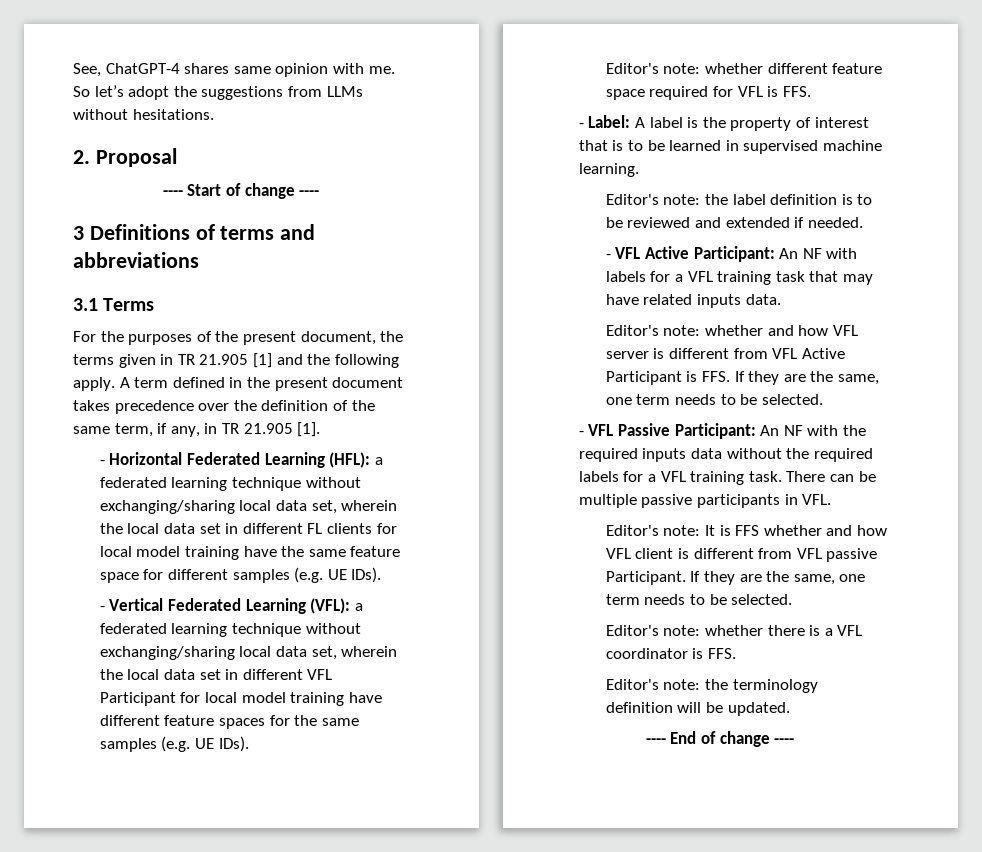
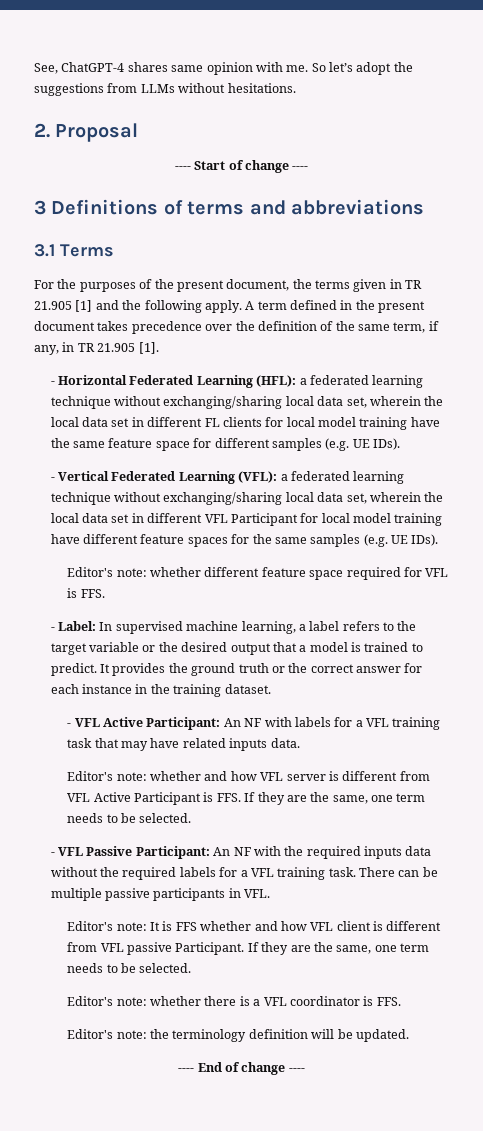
- - Label: A label is the property of interest that is to be learned in supervised machine learning.
- Editor's note: the label definition is to be reviewed and extended if needed.
+ - Label: In supervised machine learning, a label refers to the target variable or the desired output that a model is trained to predict. It provides the ground truth or the correct answer for each instance in the training dataset.

